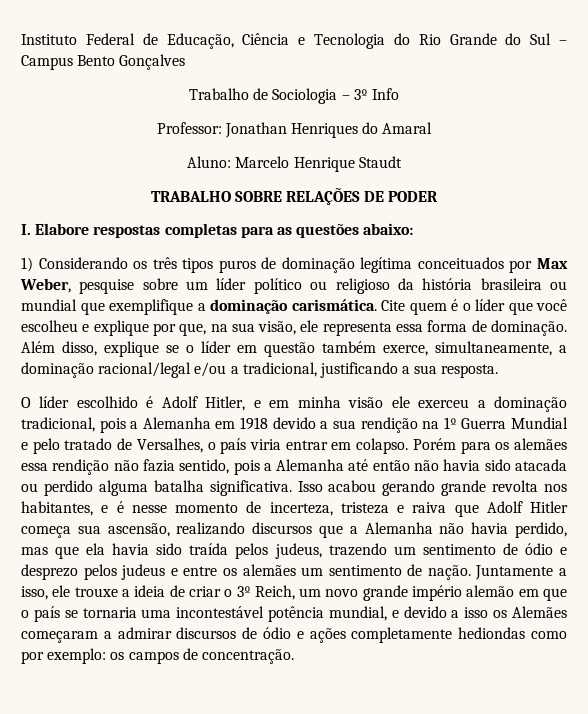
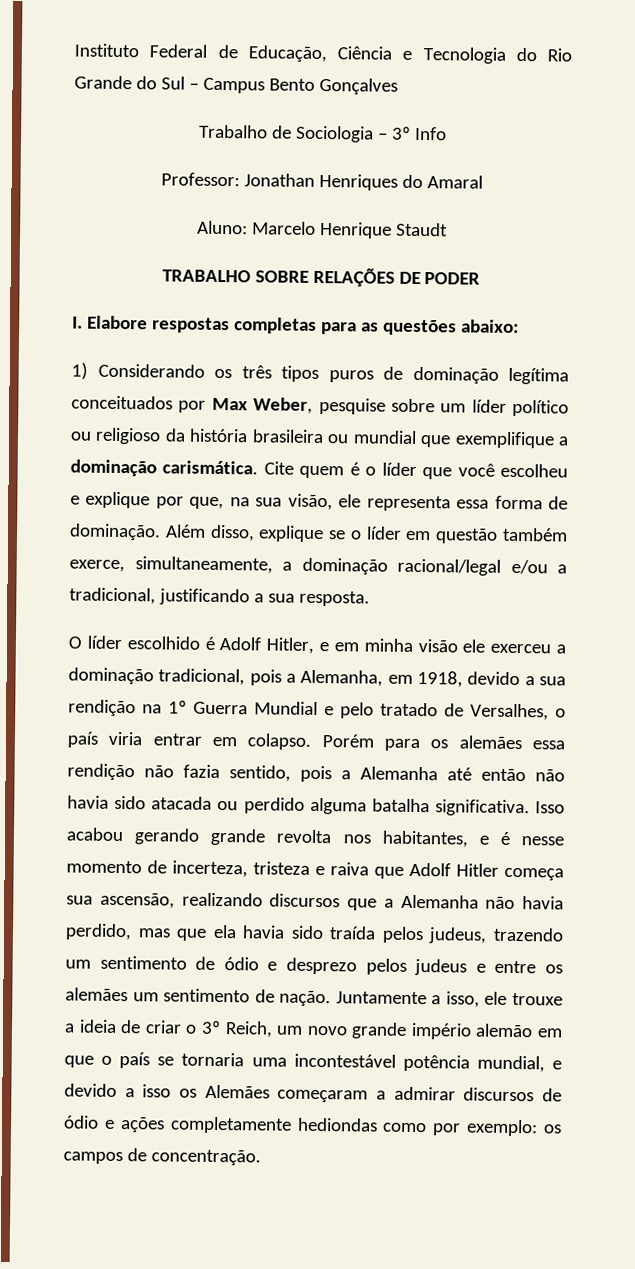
- O líder escolhido é Adolf Hitler, e em minha visão ele exerceu a dominação tradicional, pois a Alemanha em 1918 devido a sua rendição na 1º Guerra Mundial e pelo tratado de Versalhes, o país viria entrar em colapso.
+ O líder escolhido é Adolf Hitler, e em minha visão ele exerceu a dominação tradicional, pois a Alemanha, em 1918, devido a sua rendição na 1º Guerra Mundial e pelo tratado de Versalhes, o país viria entrar em colapso.

